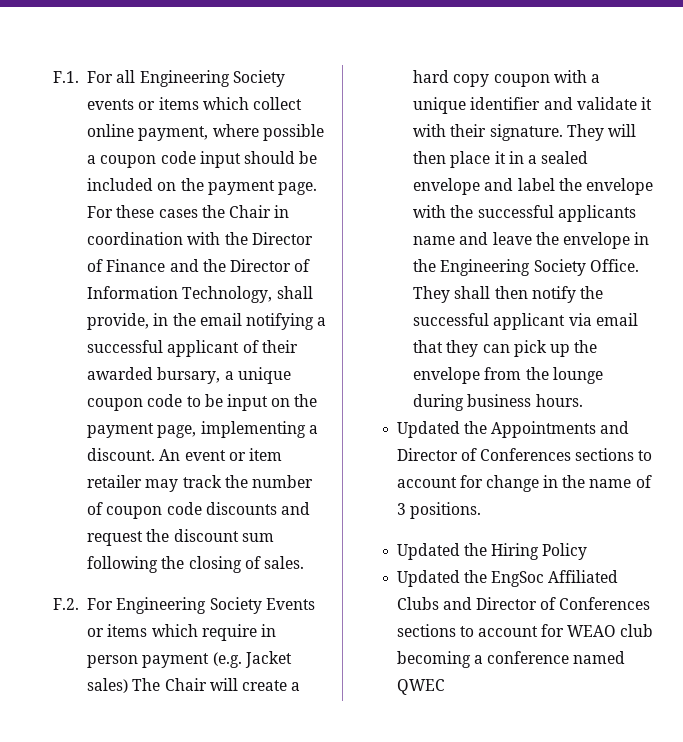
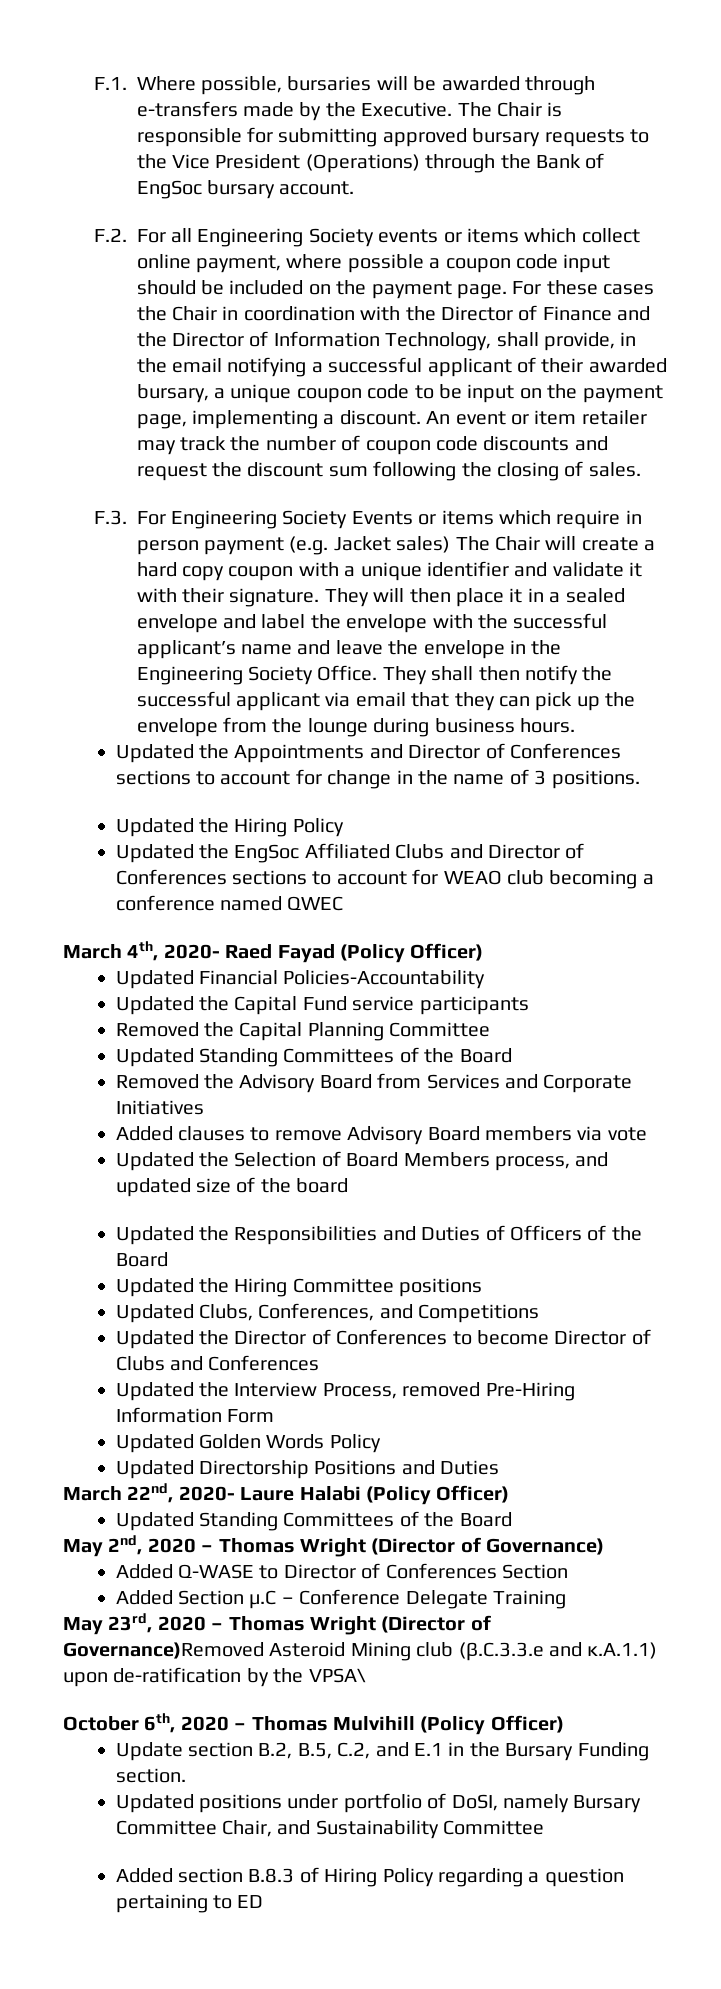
- F.1. For all Engineering Society events or items which collect online payment, where possible a coupon code input should be included on the payment page.
+ F.1. Where possible, bursaries will be awarded through e-transfers made by the Executive. The Chair is responsible for submitting approved bursary requests to the Vice President (Operations) through the Bank of EngSoc bursary account.
+ F.2. For all Engineering Society events or items which collect online payment, where possible a coupon code input should be included on the payment page.
- F.2. For Engineering Society Events or items which require in person payment (e.g. Jacket sales) The Chair will create a hard copy coupon with a unique identifier and validate it with their signature.
+ F.3. For Engineering Society Events or items which require in person payment (e.g. Jacket sales) The Chair will create a hard copy coupon with a unique identifier and validate it with their signature.
- They will then place it in a sealed envelope and label the envelope with the successful applicants name and leave the envelope in the Engineering Society Office.
+ They will then place it in a sealed envelope and label the envelope with the successful applicant’s name and leave the envelope in the Engineering Society Office.
+ March 4th, 2020- Raed Fayad (Policy Officer)
+ Updated Financial Policies-Accountability
+ Updated the Capital Fund service participants
+ Removed the Capital Planning Committee
+ Updated Standing Committees of the Board
+ Removed the Advisory Board from Services and Corporate Initiatives
+ Added clauses to remove Advisory Board members via vote
+ Updated the Selection of Board Members process, and updated size of the board
+ Updated the Responsibilities and Duties of Officers of the Board
+ Updated the Hiring Committee positions
+ Updated Clubs, Conferences, and Competitions
+ Updated the Director of Conferences to become Director of Clubs and Conferences
+ Updated the Interview Process, removed Pre-Hiring Information Form
+ Updated Golden Words Policy
+ Updated Directorship Positions and Duties
+ March 22nd, 2020- Laure Halabi (Policy Officer)
+ Updated Standing Committees of the Board
+ May 2nd, 2020 – Thomas Wright (Director of Governance)
+ Added Q-WASE to Director of Conferences Section
+ Added Section μ.C – Conference Delegate Training
+ May 23rd, 2020 – Thomas Wright (Director of Governance)Removed Asteroid Mining club (β.C.3.3.e and κ.A.1.1) upon de-ratification by the VPSA\
+ October 6th, 2020 – Thomas Mulvihill (Policy Officer)
+ Update section B.2, B.5, C.2, and E.1 in the Bursary Funding section.
+ Updated positions under portfolio of DoSI, namely Bursary Committee Chair, and Sustainability Committee
+ Added section B.8.3 of Hiring Policy regarding a question pertaining to ED

